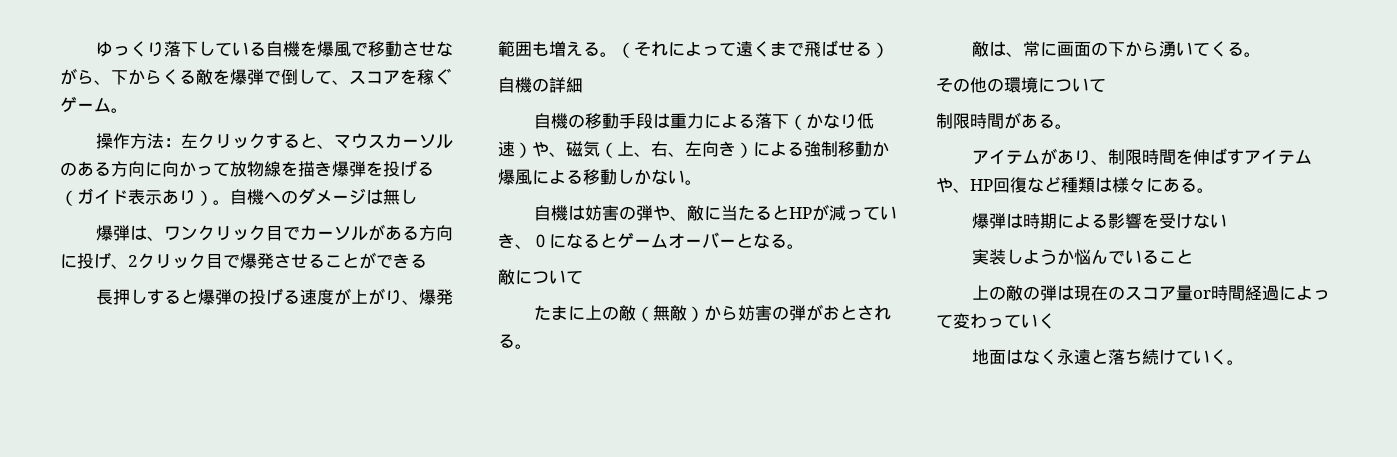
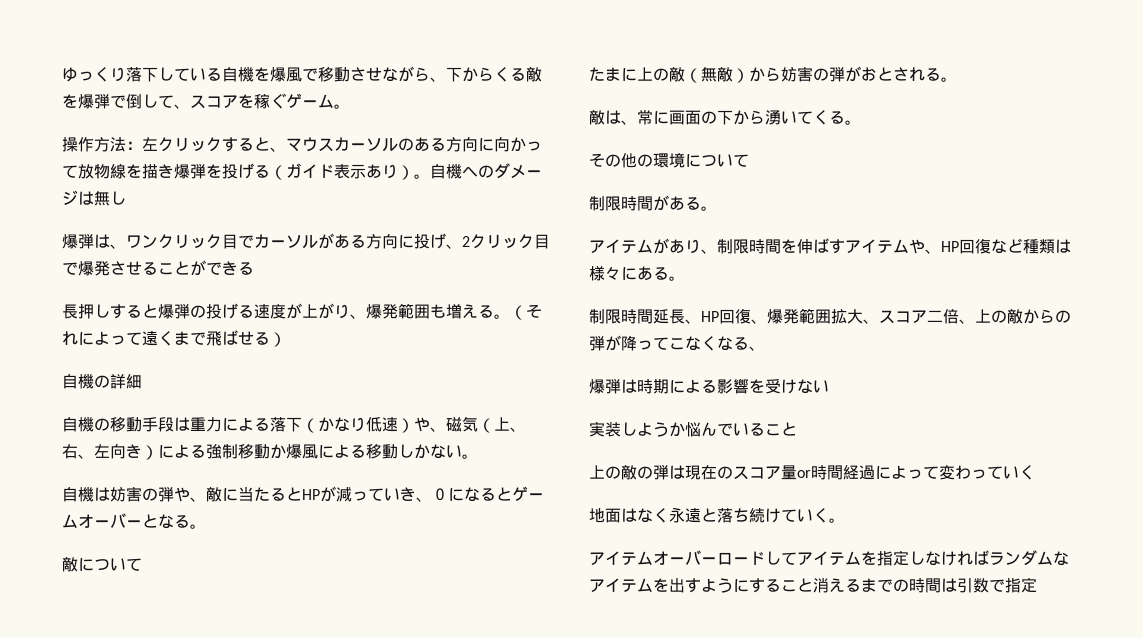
+ 制限時間延長、HP回復、爆発範囲拡大、スコア二倍、上の敵からの弾が降ってこなくなる、
+ アイテムオーバーロードしてアイテムを指定しなければランダムなアイテムを出すようにすること消えるまでの時間は引数で指定

